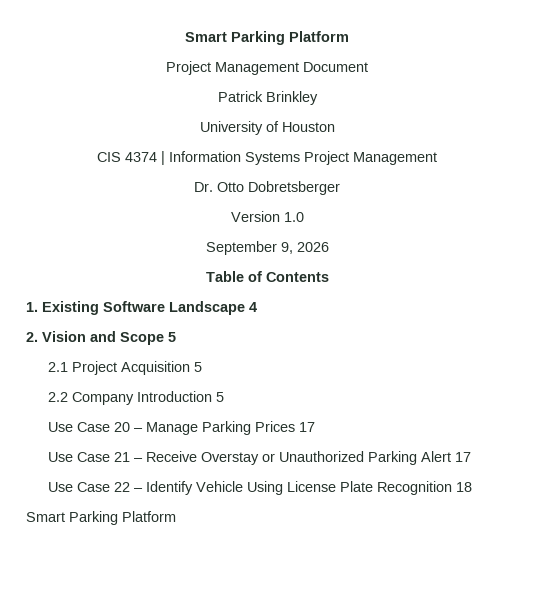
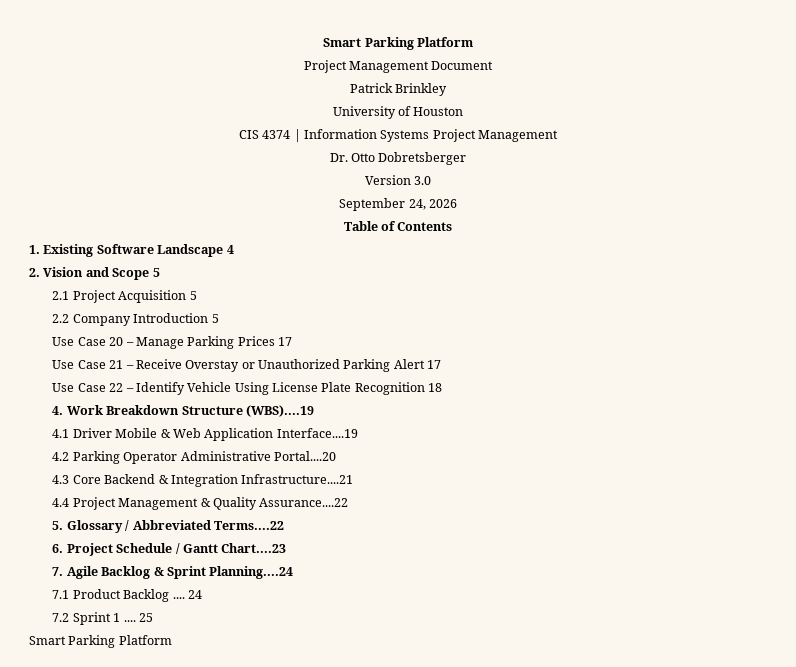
- Version 1.0
+ Version 3.0
- September 9, 2026
+ September 24, 2026
+ 4. Work Breakdown Structure (WBS)....19
+ 4.1 Driver Mobile & Web Application Interface....19
+ 4.2 Parking Operator Administrative Portal....20
+ 4.3 Core Backend & Integration Infrastructure....21
+ 4.4 Project Management & Quality Assurance....22
+ 5. Glossary / Abbreviated Terms....22
+ 6. Project Schedule / Gantt Chart....23
+ 7. Agile Backlog & Sprint Planning....24
+ 7.1 Product Backlog .... 24
+ 7.2 Sprint 1 .... 25

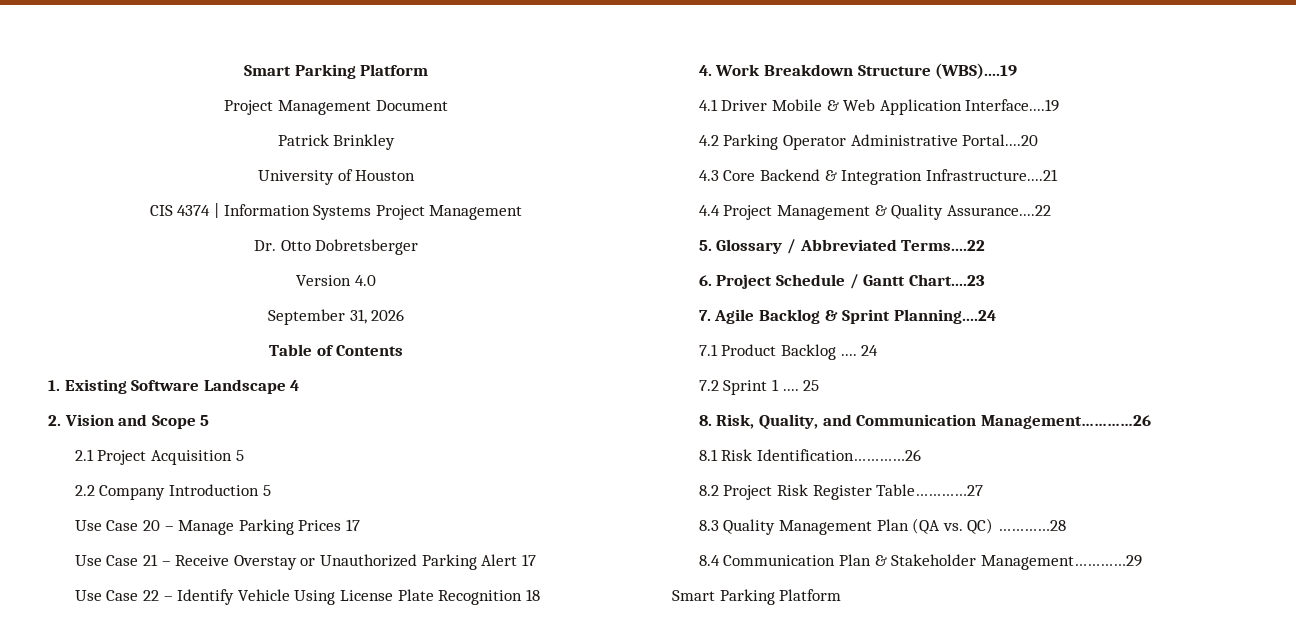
- Version 3.0
+ Version 4.0
- September 24, 2026
+ September 31, 2026
+ 8. Risk, Quality, and Communication Management…………26
+ 8.1 Risk Identification…………26
+ 8.2 Project Risk Register Table…………27
+ 8.3 Quality Management Plan (QA vs. QC) …………28
+ 8.4 Communication Plan & Stakeholder Management…………29

